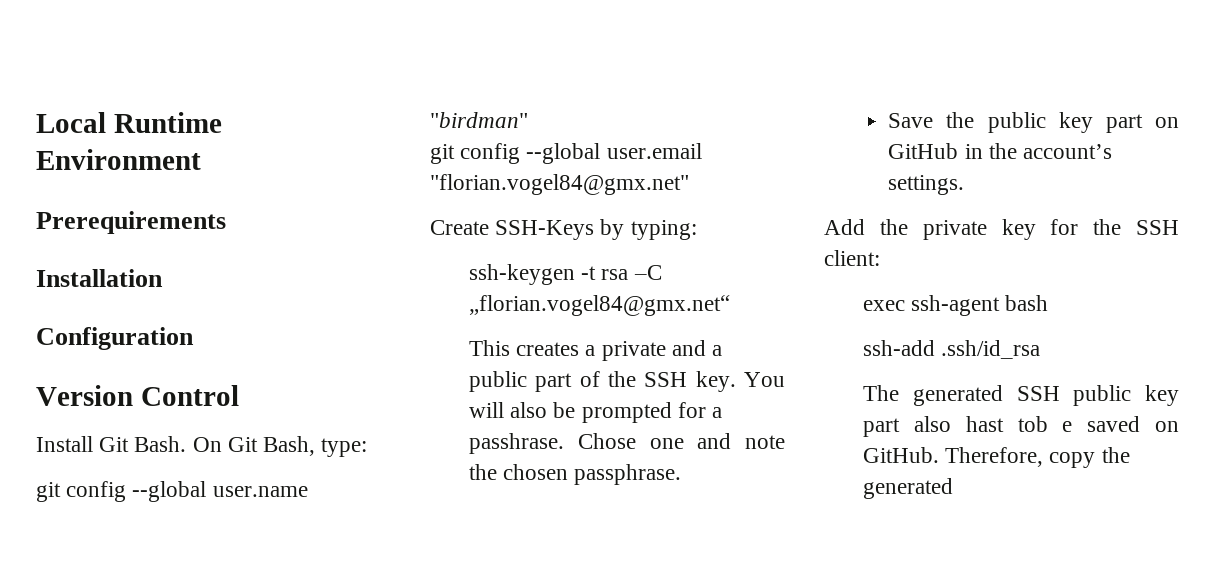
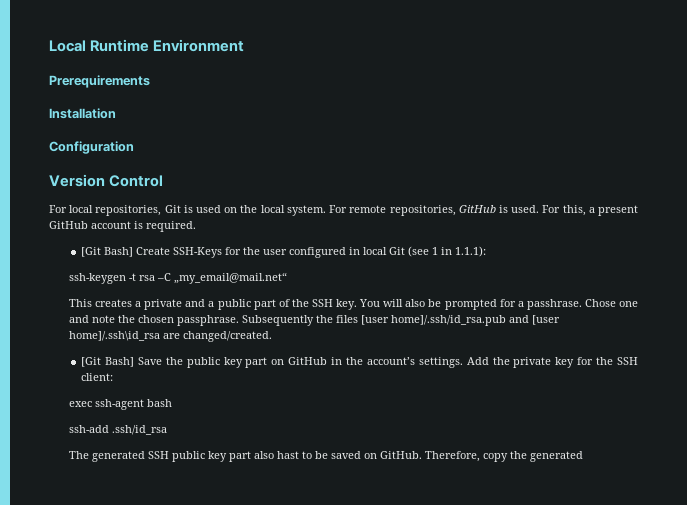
- Install Git Bash. On Git Bash, type:
- git config --global user.name "birdman"
- git config --global user.email "florian.vogel84@gmx.net"
- Create SSH-Keys by typing:
+ For local repositories, Git is used on the local system. For remote repositories, GitHub is used. For this, a present GitHub account is required.
+ [Git Bash] Create SSH-Keys for the user configured in local Git (see 1 in 1.1.1):
- ssh-keygen -t rsa –C „florian.vogel84@gmx.net“
+ ssh-keygen -t rsa –C „my_email@mail.net“
- Chose one and note the chosen passphrase.
- Save the public key part on GitHub in the account’s settings.
- Add the private key for the SSH client:
+ Chose one and note the chosen passphrase. Subsequently the files [user home]/.ssh/id_rsa.pub and [user home]/.ssh\id_rsa are changed/created.
+ [Git Bash] Save the public key part on GitHub in the account’s settings. Add the private key for the SSH client:
- The generated SSH public key part also hast tob e saved on GitHub.
+ The generated SSH public key part also hast to be saved on GitHub.

